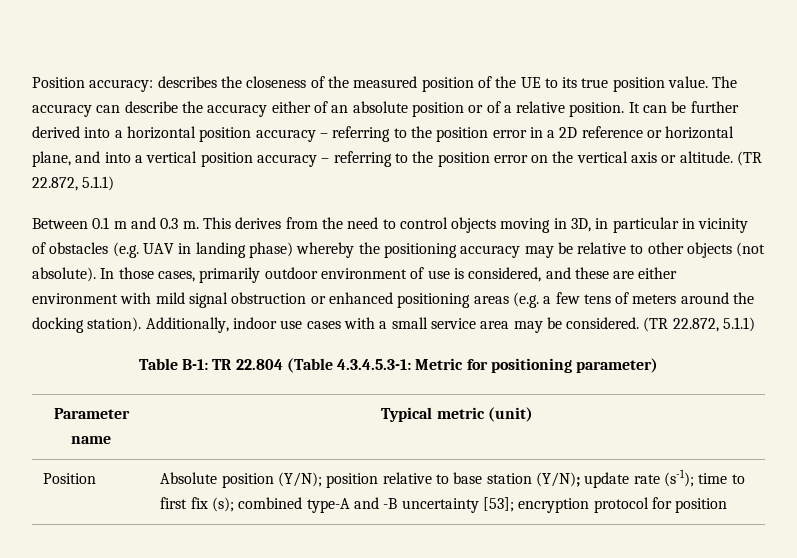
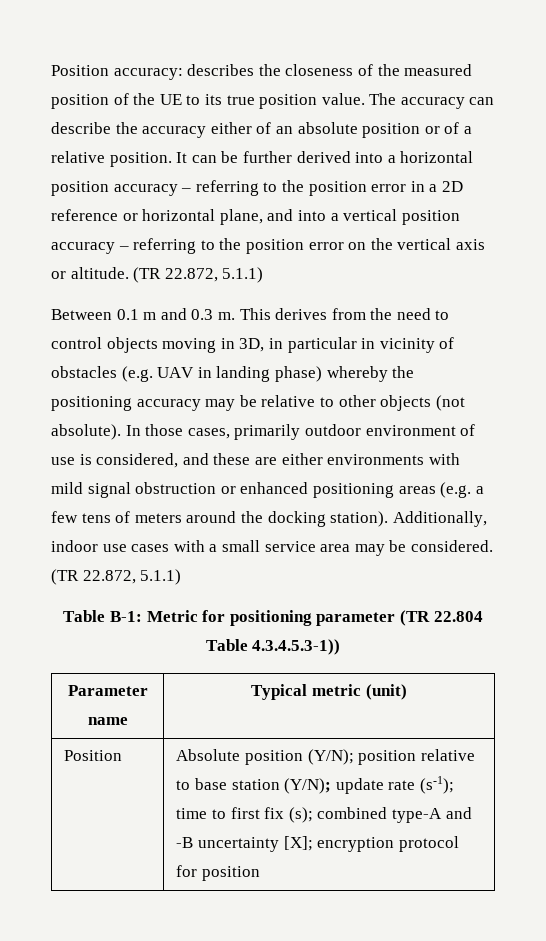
- In those cases, primarily outdoor environment of use is considered, and these are either environment with mild signal obstruction or enhanced positioning areas (e.g. a few tens of meters around the docking station).
+ In those cases, primarily outdoor environment of use is considered, and these are either environments with mild signal obstruction or enhanced positioning areas (e.g. a few tens of meters around the docking station).
- Table B-1: TR 22.804 (Table 4.3.4.5.3-1: Metric for positioning parameter)
+ Table B-1: Metric for positioning parameter (TR 22.804 Table 4.3.4.5.3-1))
- Position | Absolute position (Y/N); position relative to base station (Y/N); update rate (s-1); time to first fix (s); combined type-A and -B uncertainty [53]; encryption protocol for position
+ Position | Absolute position (Y/N); position relative to base station (Y/N); update rate (s-1); time to first fix (s); combined type-A and -B uncertainty [X]; encryption protocol for position

